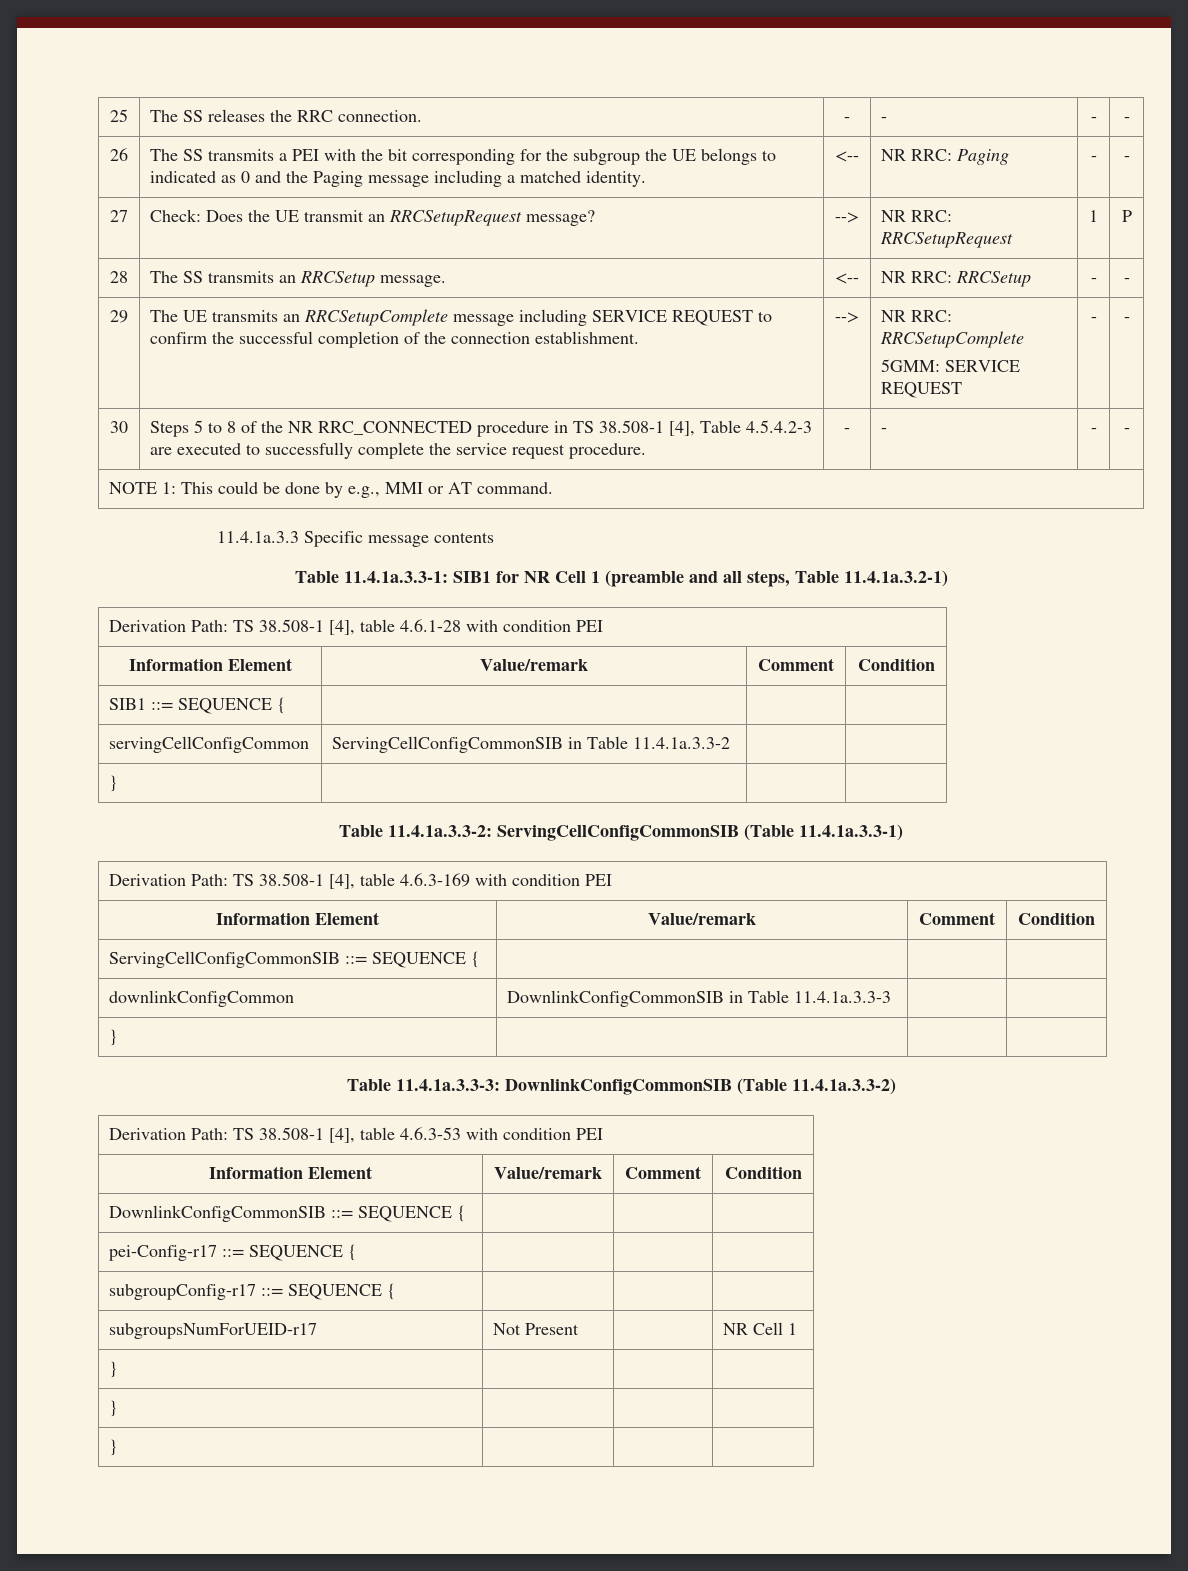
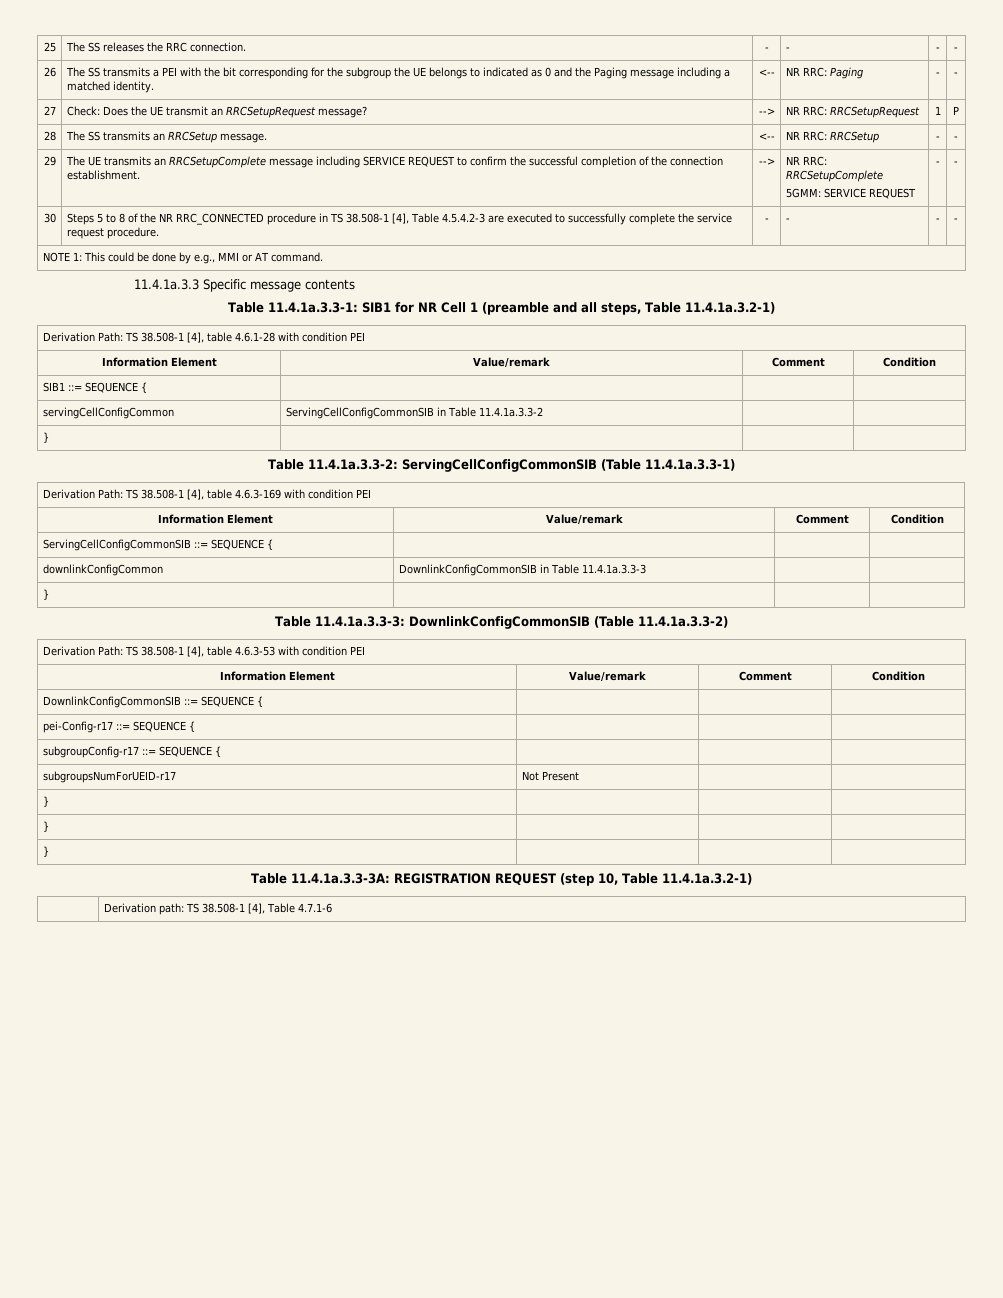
- subgroupsNumForUEID-r17 | Not Present | | NR Cell 1
+ subgroupsNumForUEID-r17 | Not Present | |
+ Table 11.4.1a.3.3-3A: REGISTRATION REQUEST (step 10, Table 11.4.1a.3.2-1)
+ | Derivation path: TS 38.508-1 [4], Table 4.7.1-6

